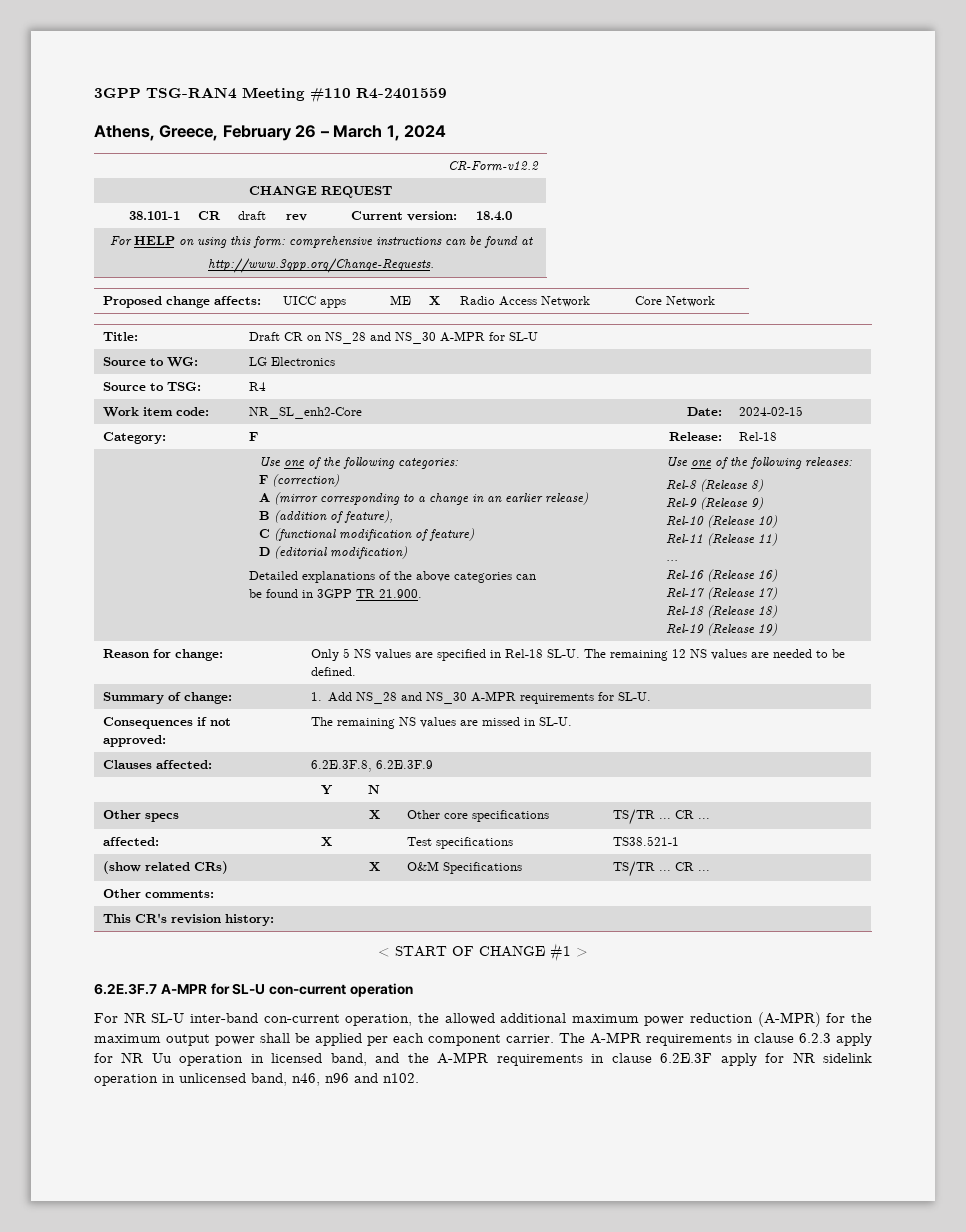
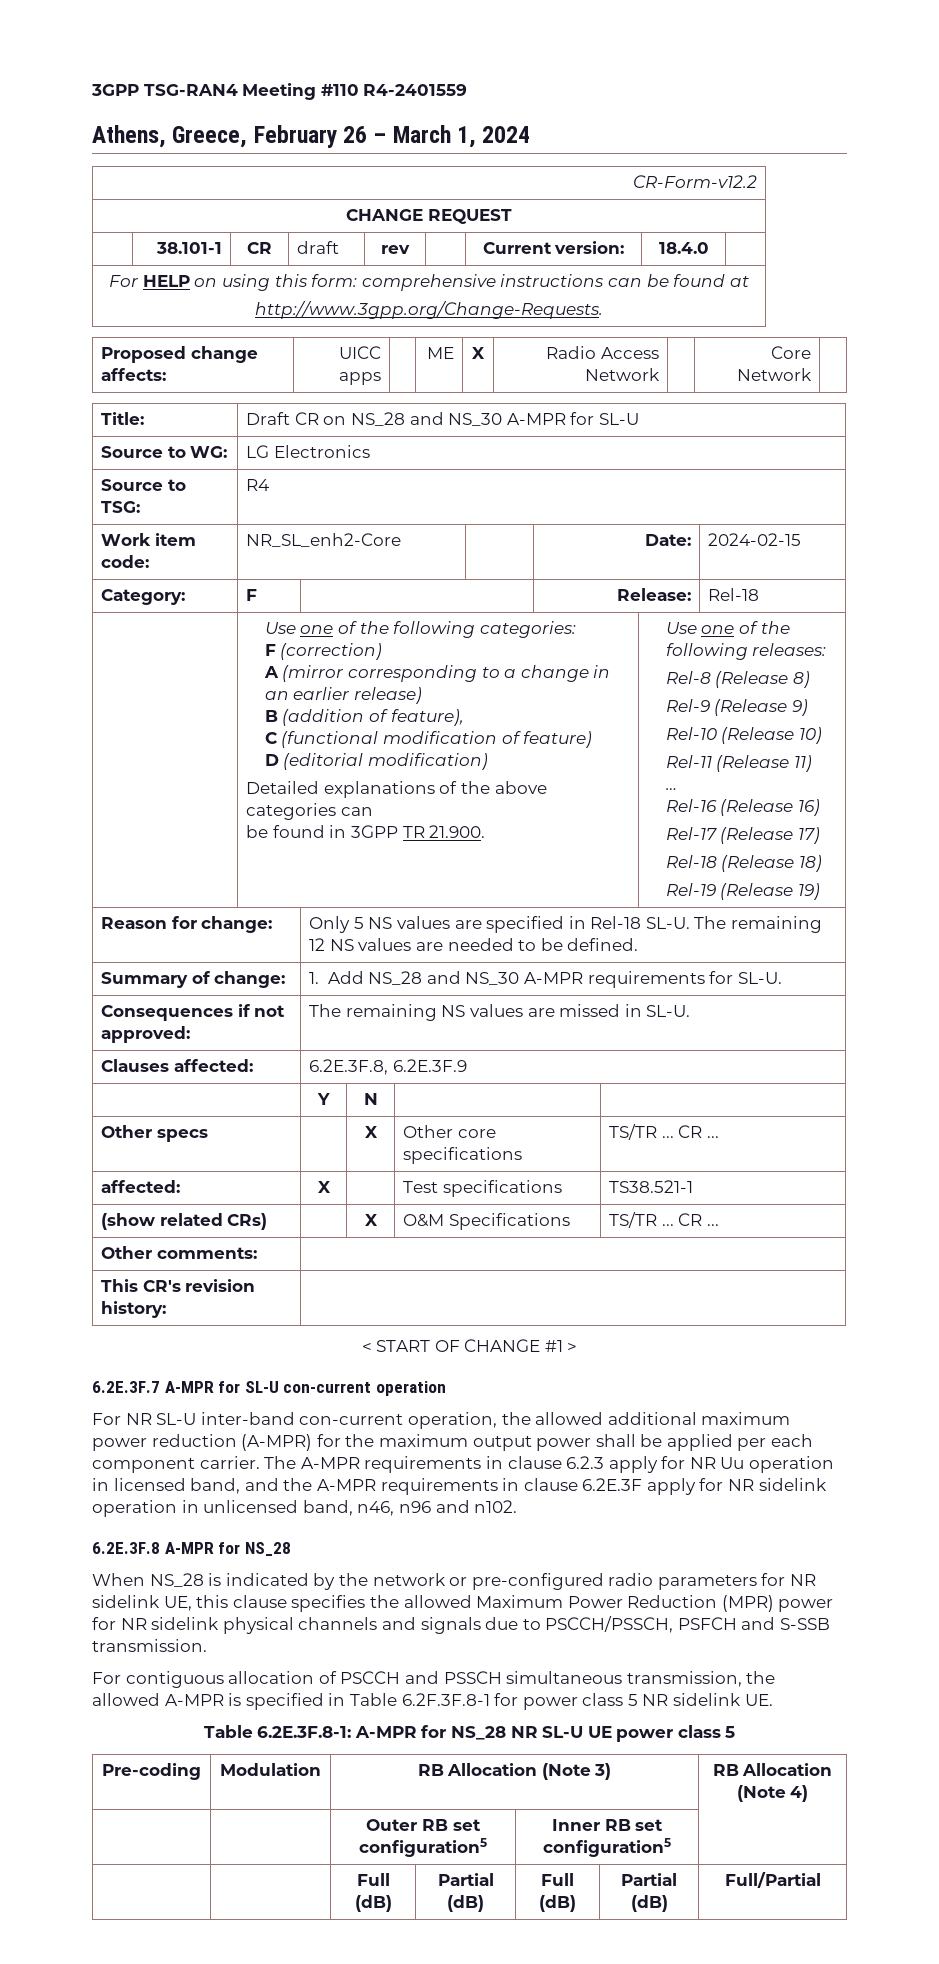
+ 6.2E.3F.8 A-MPR for NS_28
+ When NS_28 is indicated by the network or pre-configured radio parameters for NR sidelink UE, this clause specifies the allowed Maximum Power Reduction (MPR) power for NR sidelink physical channels and signals due to PSCCH/PSSCH, PSFCH and S-SSB transmission.
+ For contiguous allocation of PSCCH and PSSCH simultaneous transmission, the allowed A-MPR is specified in Table 6.2F.3F.8-1 for power class 5 NR sidelink UE.
+ Table 6.2E.3F.8-1: A-MPR for NS_28 NR SL-U UE power class 5
+ Pre-coding | Modulation | RB Allocation (Note 3) | RB Allocation (Note 4)
+ | | Outer RB set configuration5 | Inner RB set configuration5 |
+ | | Full (dB) | Partial (dB) | Full (dB) | Partial (dB) | Full/Partial

